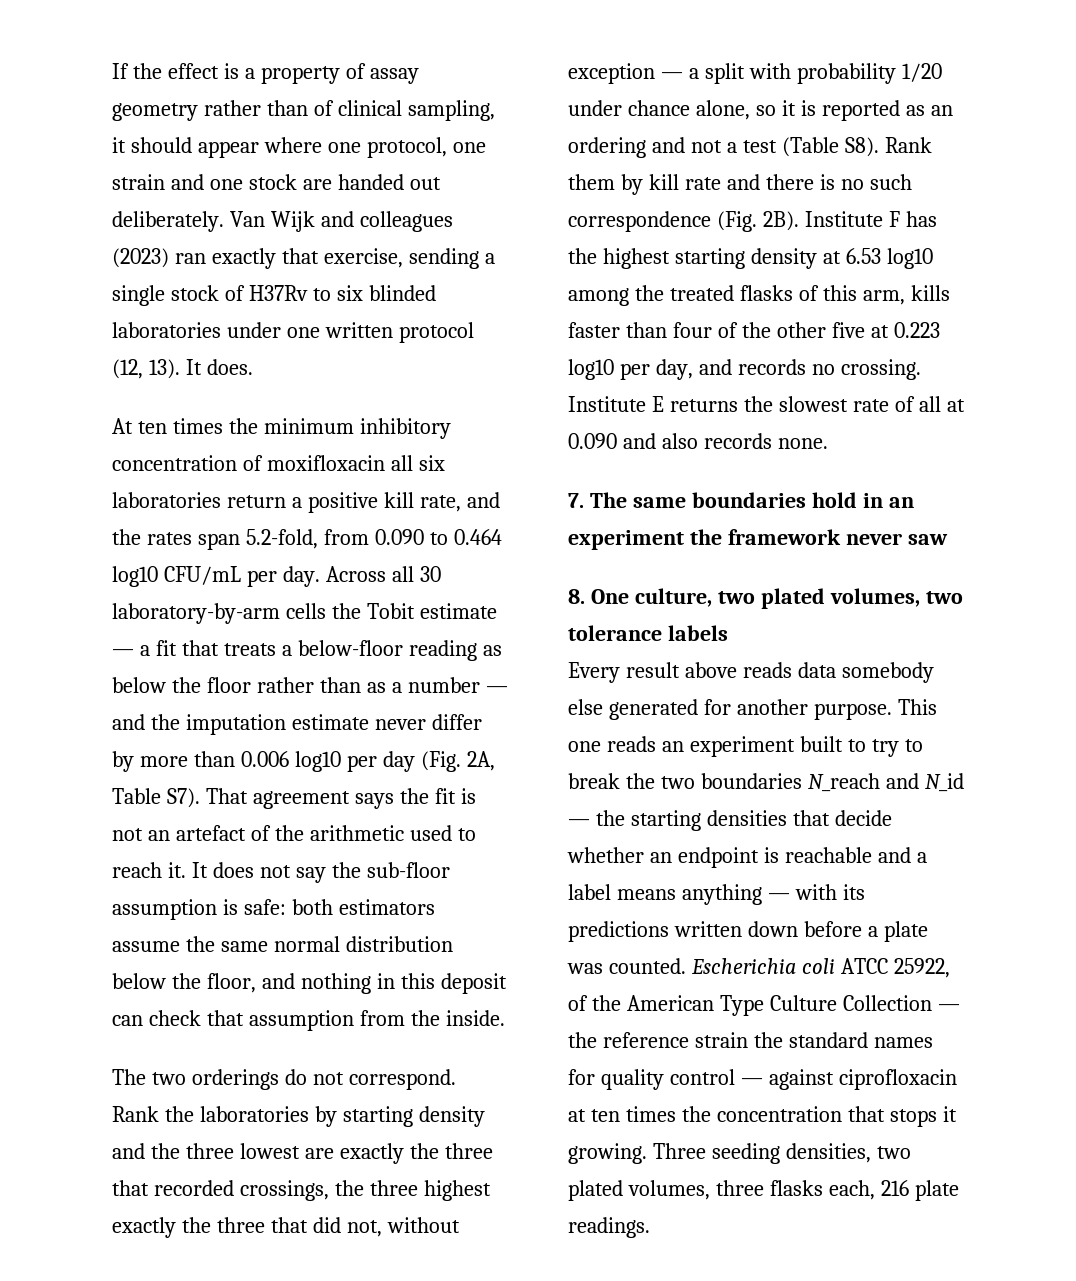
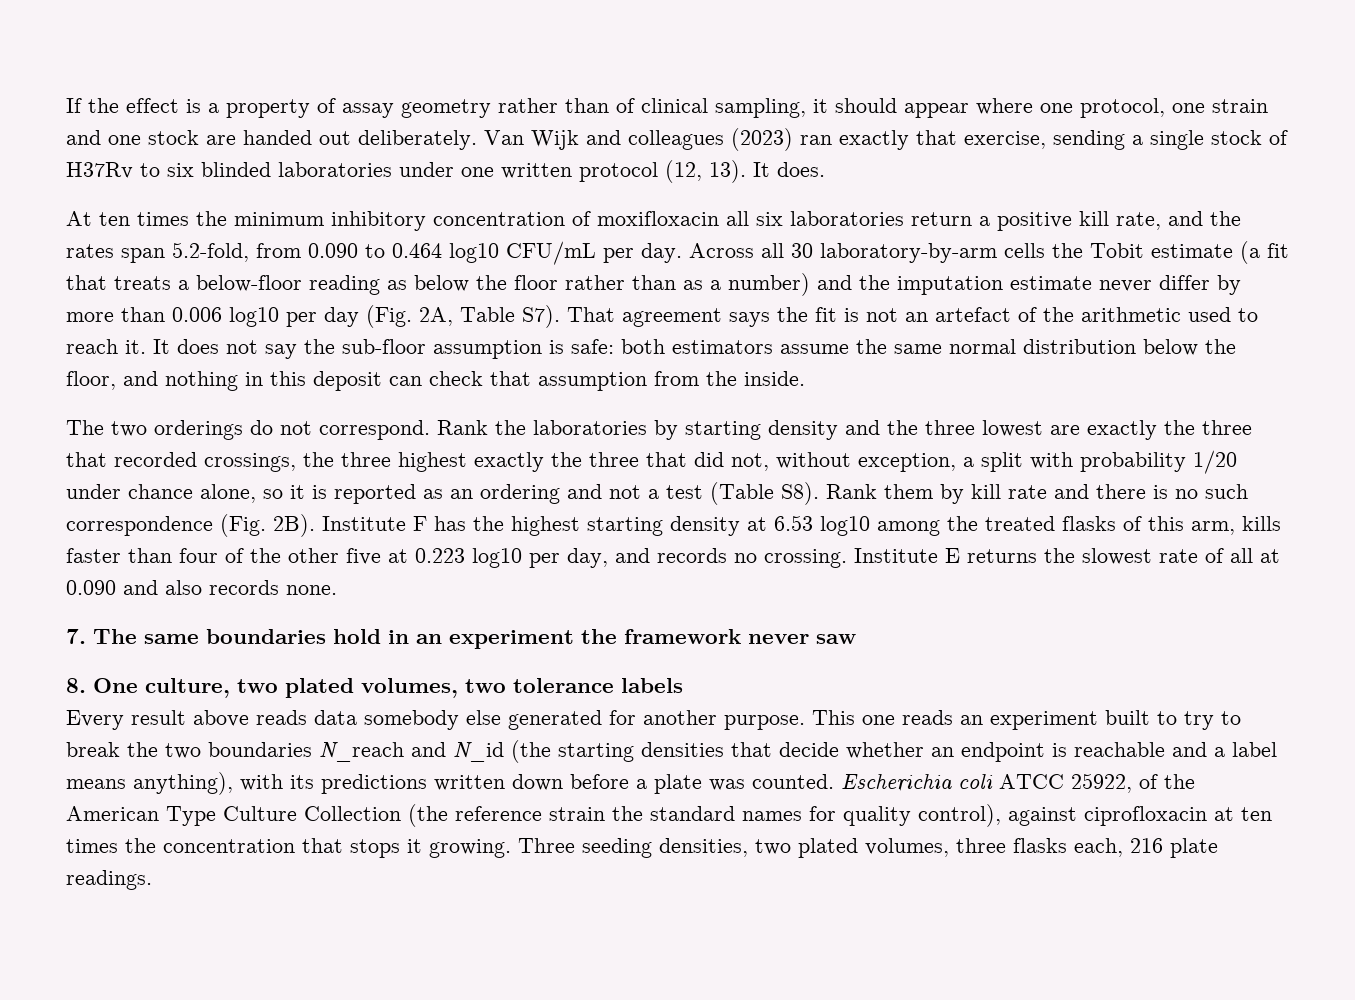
- Across all 30 laboratory-by-arm cells the Tobit estimate — a fit that treats a below-floor reading as below the floor rather than as a number — and the imputation estimate never differ by more than 0.006 log10 per day (Fig. 2A, Table S7). That agreement says the fit is not an artefact of the arithmetic used to reach it.
+ Across all 30 laboratory-by-arm cells the Tobit estimate (a fit that treats a below-floor reading as below the floor rather than as a number) and the imputation estimate never differ by more than 0.006 log10 per day (Fig. 2A, Table S7). That agreement says the fit is not an artefact of the arithmetic used to reach it.
- Rank the laboratories by starting density and the three lowest are exactly the three that recorded crossings, the three highest exactly the three that did not, without exception — a split with probability 1/20 under chance alone, so it is reported as an ordering and not a test (Table S8). Rank them by kill rate and there is no such correspondence (Fig. 2B).
+ Rank the laboratories by starting density and the three lowest are exactly the three that recorded crossings, the three highest exactly the three that did not, without exception, a split with probability 1/20 under chance alone, so it is reported as an ordering and not a test (Table S8). Rank them by kill rate and there is no such correspondence (Fig. 2B).
- This one reads an experiment built to try to break the two boundaries N_reach and N_id — the starting densities that decide whether an endpoint is reachable and a label means anything — with its predictions written down before a plate was counted.
+ This one reads an experiment built to try to break the two boundaries N_reach and N_id (the starting densities that decide whether an endpoint is reachable and a label means anything), with its predictions written down before a plate was counted.
- Escherichia coli ATCC 25922, of the American Type Culture Collection — the reference strain the standard names for quality control — against ciprofloxacin at ten times the concentration that stops it growing.
+ Escherichia coli ATCC 25922, of the American Type Culture Collection (the reference strain the standard names for quality control), against ciprofloxacin at ten times the concentration that stops it growing.

